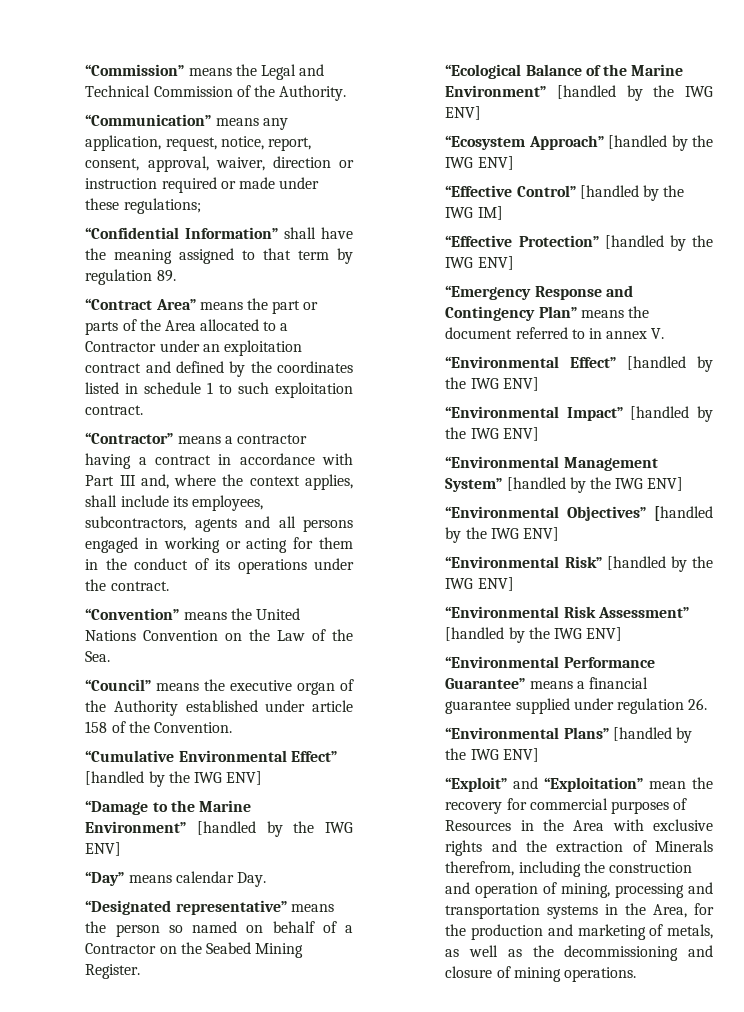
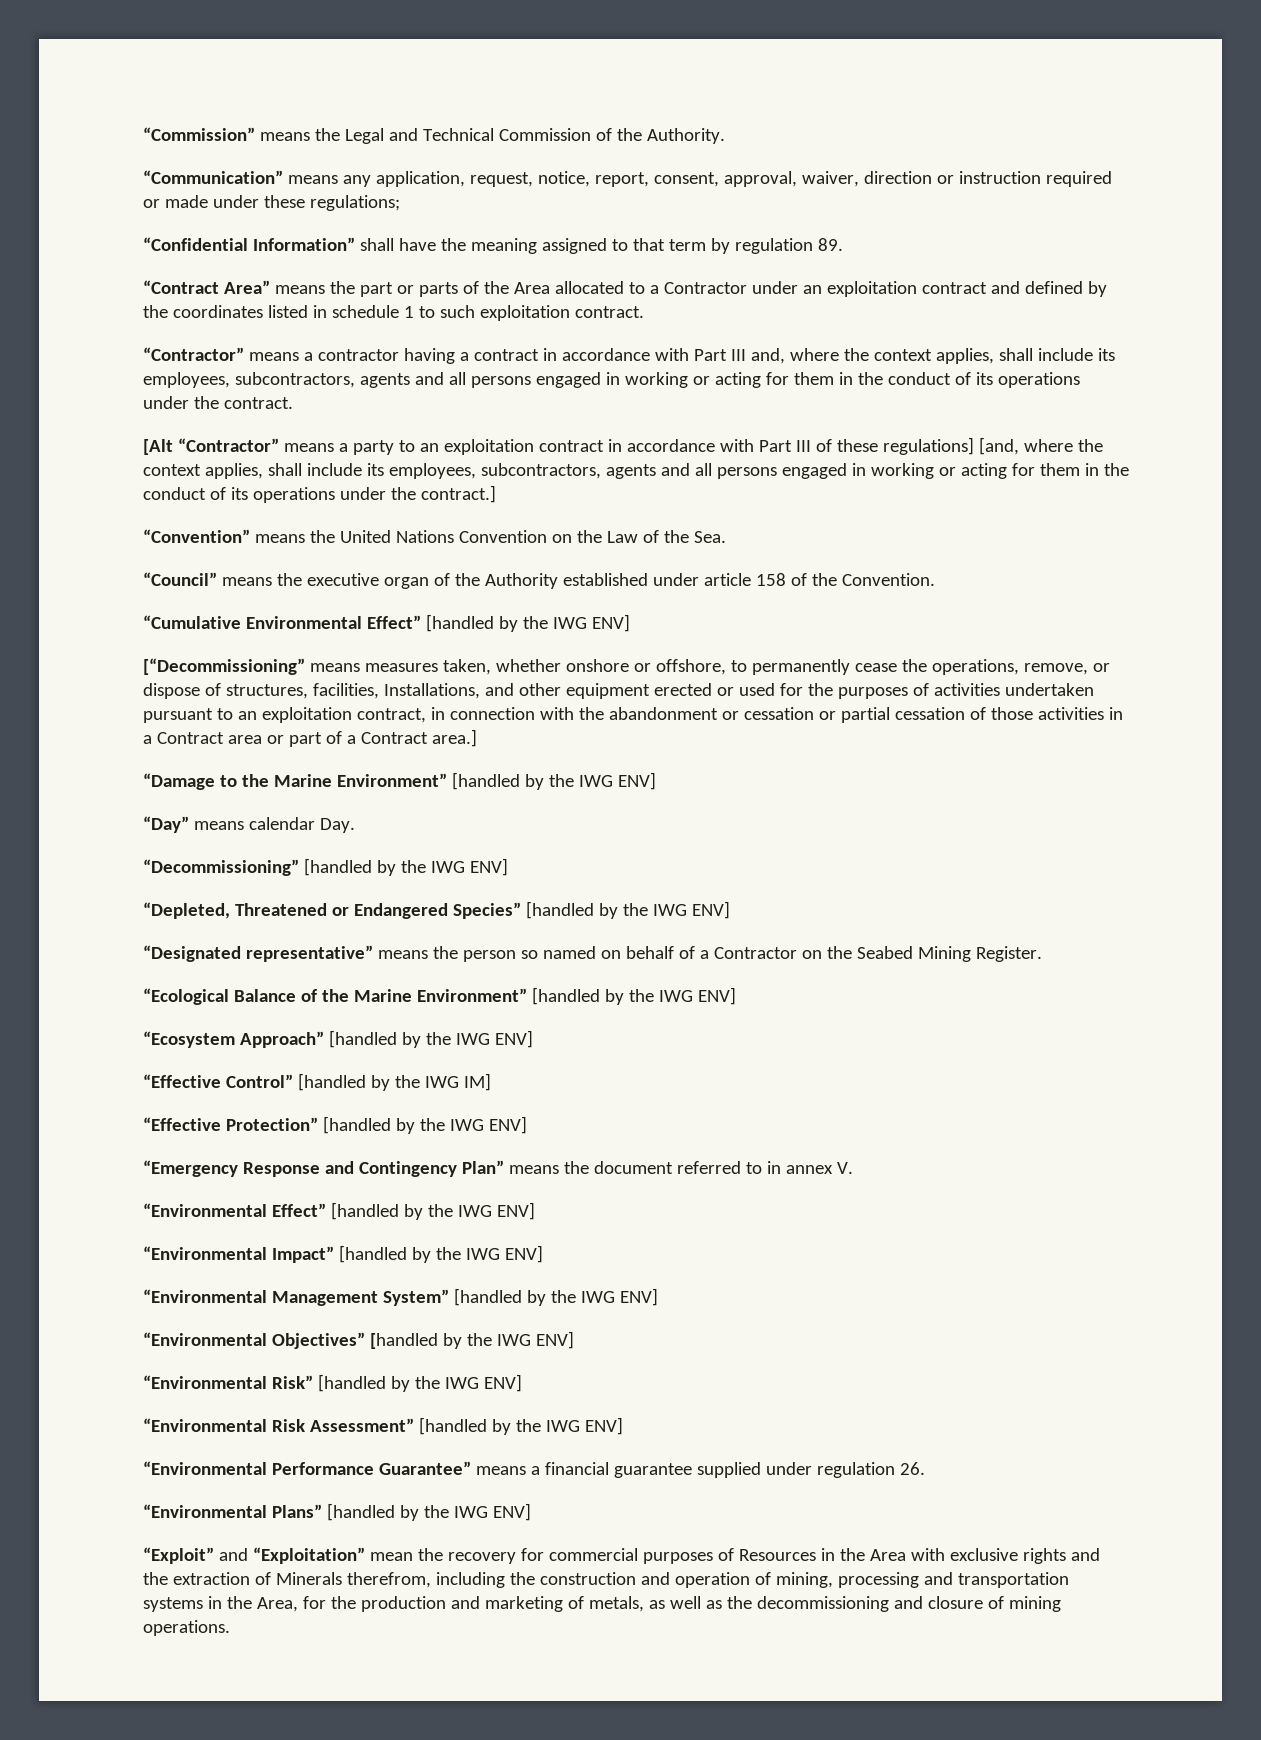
+ [Alt “Contractor” means a party to an exploitation contract in accordance with Part III of these regulations] [and, where the context applies, shall include its employees, subcontractors, agents and all persons engaged in working or acting for them in the conduct of its operations under the contract.]
+ [“Decommissioning” means measures taken, whether onshore or offshore, to permanently cease the operations, remove, or dispose of structures, facilities, Installations, and other equipment erected or used for the purposes of activities undertaken pursuant to an exploitation contract, in connection with the abandonment or cessation or partial cessation of those activities in a Contract area or part of a Contract area.]
+ “Decommissioning” [handled by the IWG ENV]
+ “Depleted, Threatened or Endangered Species” [handled by the IWG ENV]

